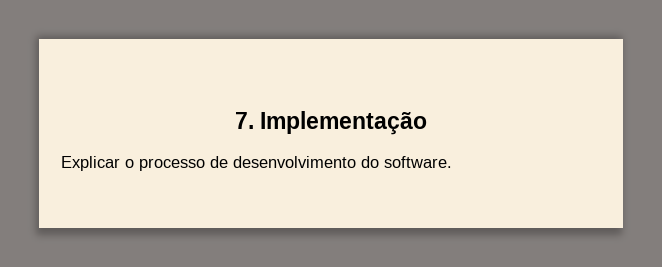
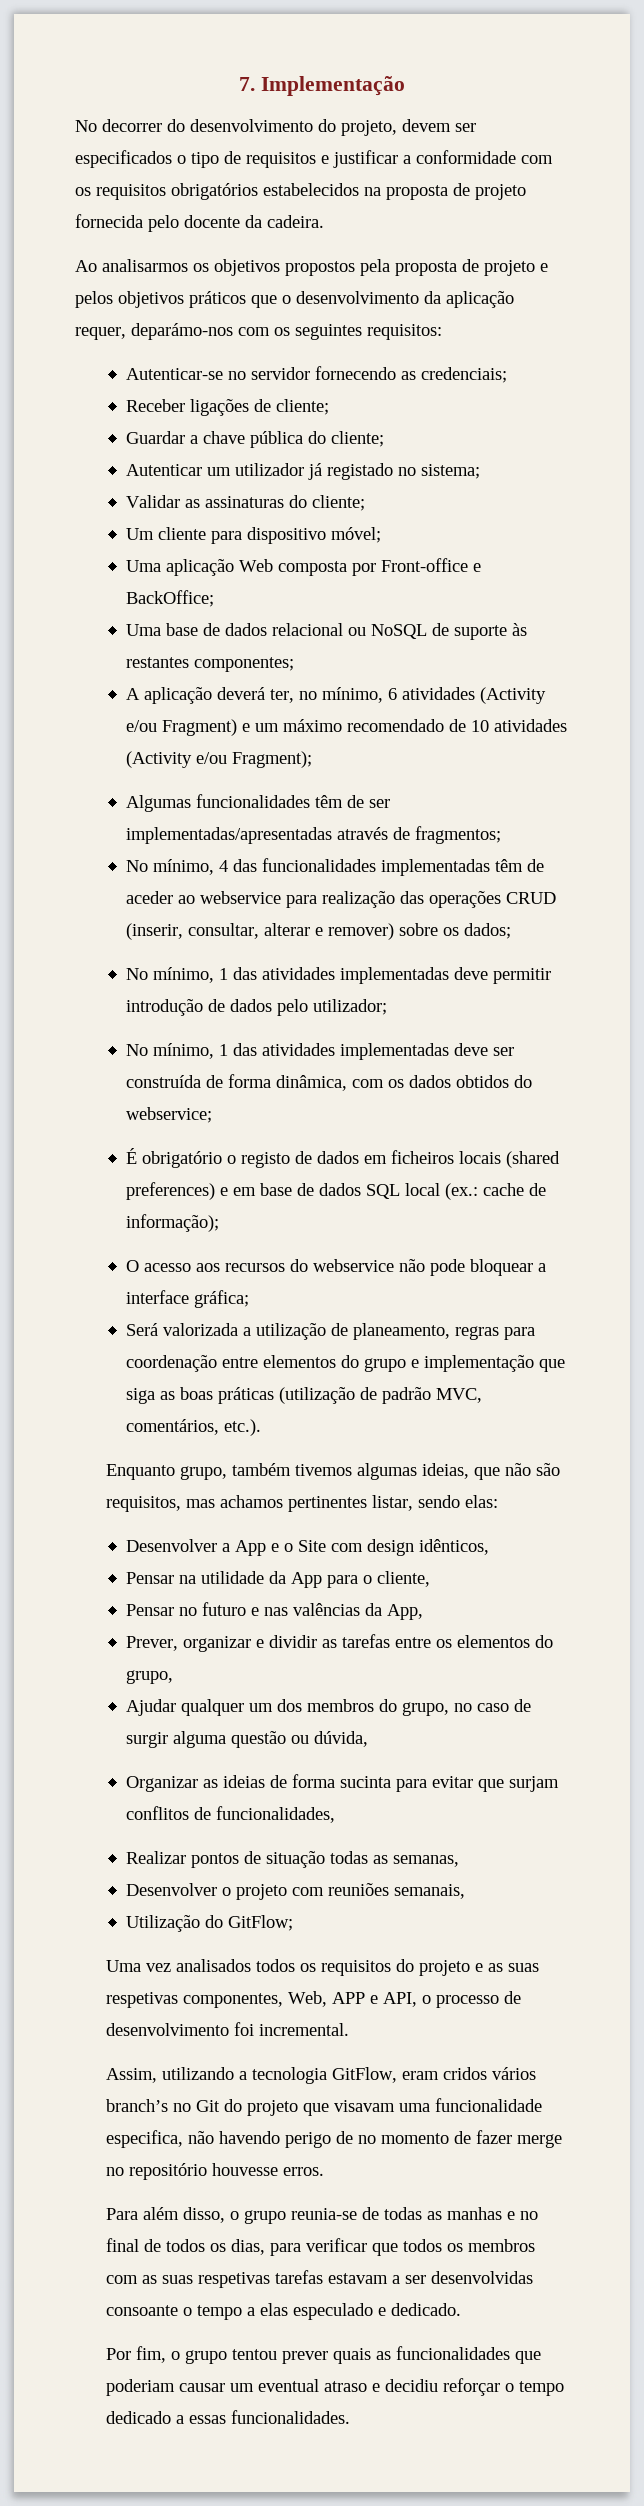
- Explicar o processo de desenvolvimento do software.
+ No decorrer do desenvolvimento do projeto, devem ser especificados o tipo de requisitos e justificar a conformidade com os requisitos obrigatórios estabelecidos na proposta de projeto fornecida pelo docente da cadeira.
+ Ao analisarmos os objetivos propostos pela proposta de projeto e pelos objetivos práticos que o desenvolvimento da aplicação requer, deparámo-nos com os seguintes requisitos:
+ Autenticar-se no servidor fornecendo as credenciais;
+ Receber ligações de cliente;
+ Guardar a chave pública do cliente;
+ Autenticar um utilizador já registado no sistema;
+ Validar as assinaturas do cliente;
+ Um cliente para dispositivo móvel;
+ Uma aplicação Web composta por Front-office e BackOffice;
+ Uma base de dados relacional ou NoSQL de suporte às restantes componentes;
+ A aplicação deverá ter, no mínimo, 6 atividades (Activity e/ou Fragment) e um máximo recomendado de 10 atividades (Activity e/ou Fragment);
+ Algumas funcionalidades têm de ser implementadas/apresentadas através de fragmentos;
+ No mínimo, 4 das funcionalidades implementadas têm de aceder ao webservice para realização das operações CRUD (inserir, consultar, alterar e remover) sobre os dados;
+ No mínimo, 1 das atividades implementadas deve permitir introdução de dados pelo utilizador;
+ No mínimo, 1 das atividades implementadas deve ser construída de forma dinâmica, com os dados obtidos do webservice;
+ É obrigatório o registo de dados em ficheiros locais (shared preferences) e em base de dados SQL local (ex.: cache de informação);
+ O acesso aos recursos do webservice não pode bloquear a interface gráfica;
+ Será valorizada a utilização de planeamento, regras para coordenação entre elementos do grupo e implementação que siga as boas práticas (utilização de padrão MVC, comentários, etc.).
+ Enquanto grupo, também tivemos algumas ideias, que não são requisitos, mas achamos pertinentes listar, sendo elas:
+ Desenvolver a App e o Site com design idênticos,
+ Pensar na utilidade da App para o cliente,
+ Pensar no futuro e nas valências da App,
+ Prever, organizar e dividir as tarefas entre os elementos do grupo,
+ Ajudar qualquer um dos membros do grupo, no caso de surgir alguma questão ou dúvida,
+ Organizar as ideias de forma sucinta para evitar que surjam conflitos de funcionalidades,
+ Realizar pontos de situação todas as semanas,
+ Desenvolver o projeto com reuniões semanais,
+ Utilização do GitFlow;
+ Uma vez analisados todos os requisitos do projeto e as suas respetivas componentes, Web, APP e API, o processo de desenvolvimento foi incremental.
+ Assim, utilizando a tecnologia GitFlow, eram cridos vários branch’s no Git do projeto que visavam uma funcionalidade especifica, não havendo perigo de no momento de fazer merge no repositório houvesse erros.
+ Para além disso, o grupo reunia-se de todas as manhas e no final de todos os dias, para verificar que todos os membros com as suas respetivas tarefas estavam a ser desenvolvidas consoante o tempo a elas especulado e dedicado.
+ Por fim, o grupo tentou prever quais as funcionalidades que poderiam causar um eventual atraso e decidiu reforçar o tempo dedicado a essas funcionalidades.

